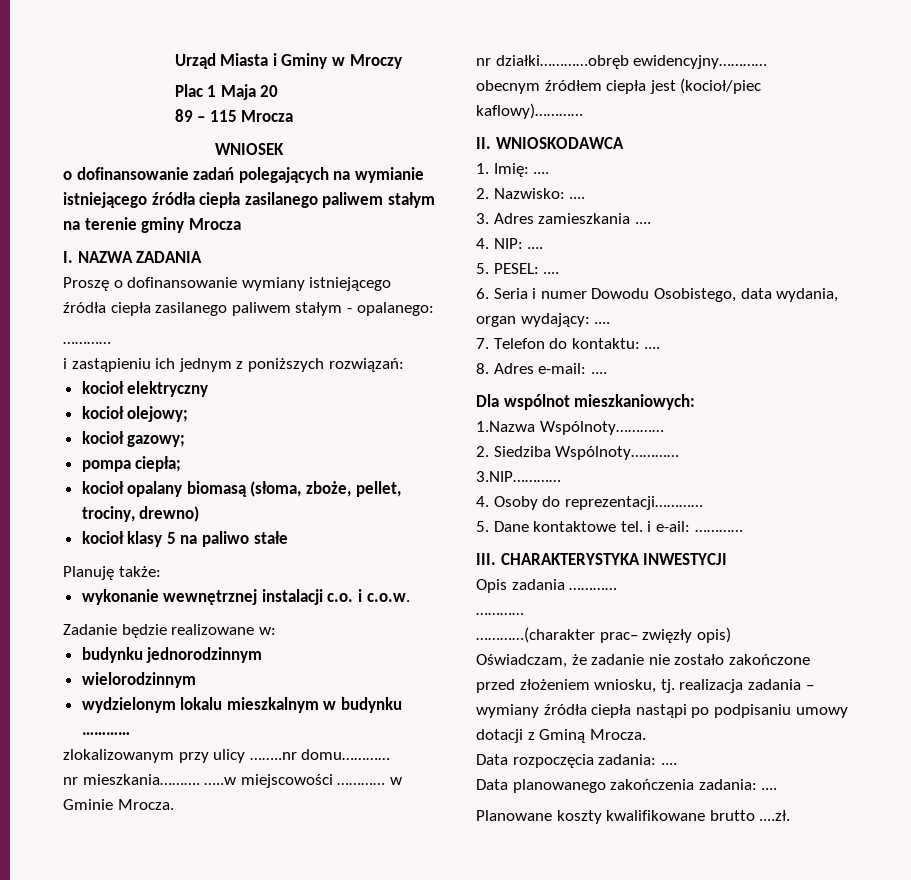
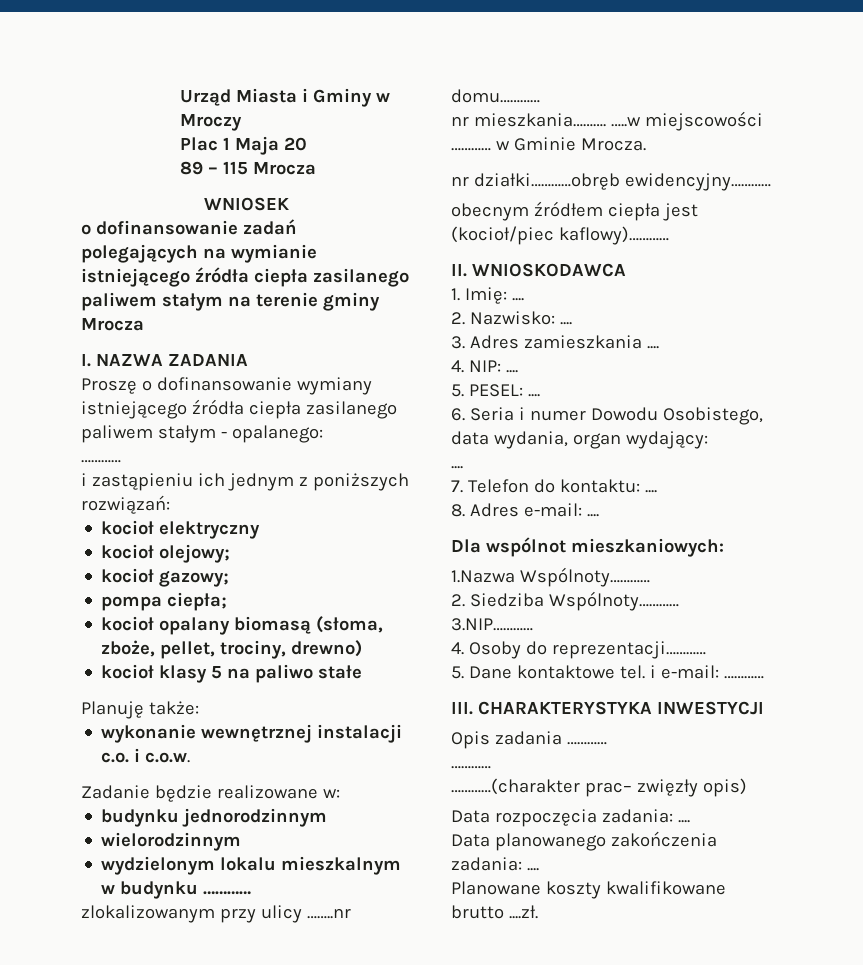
- 6. Seria i numer Dowodu Osobistego, data wydania, organ wydający: ....
+ 6. Seria i numer Dowodu Osobistego, data wydania, organ wydający:
+ ....
- 5. Dane kontaktowe tel. i e-ail: …………
+ 5. Dane kontaktowe tel. i e-mail: …………
- Oświadczam, że zadanie nie zostało zakończone przed złożeniem wniosku, tj. realizacja zadania – wymiany źródła ciepła nastąpi po podpisaniu umowy dotacji z Gminą Mrocza.

